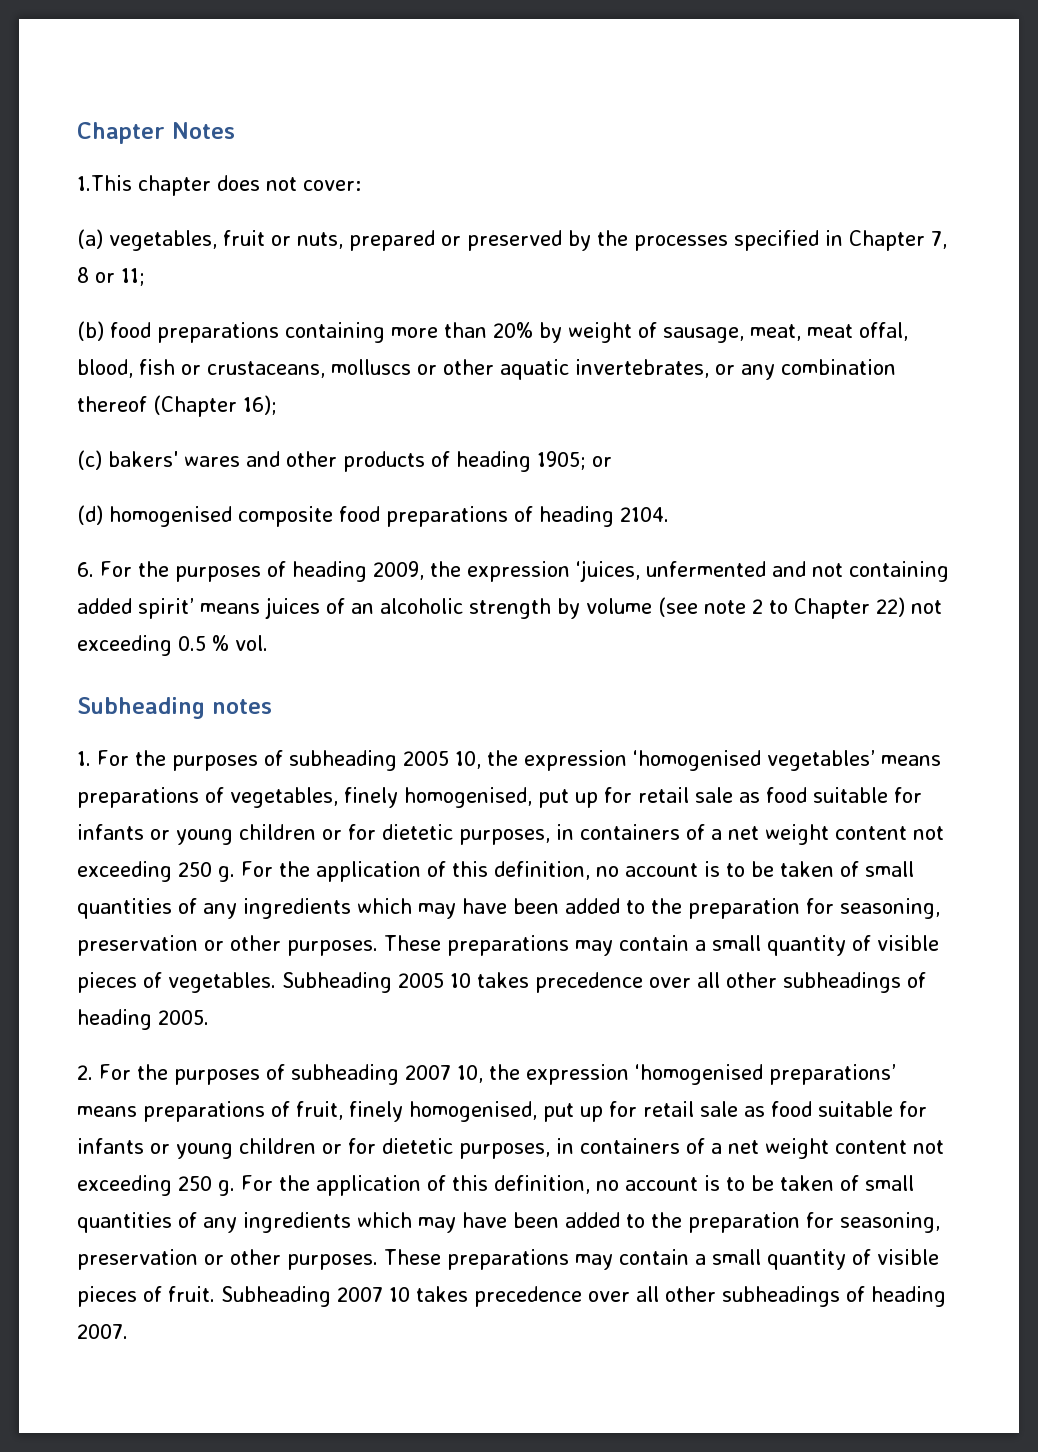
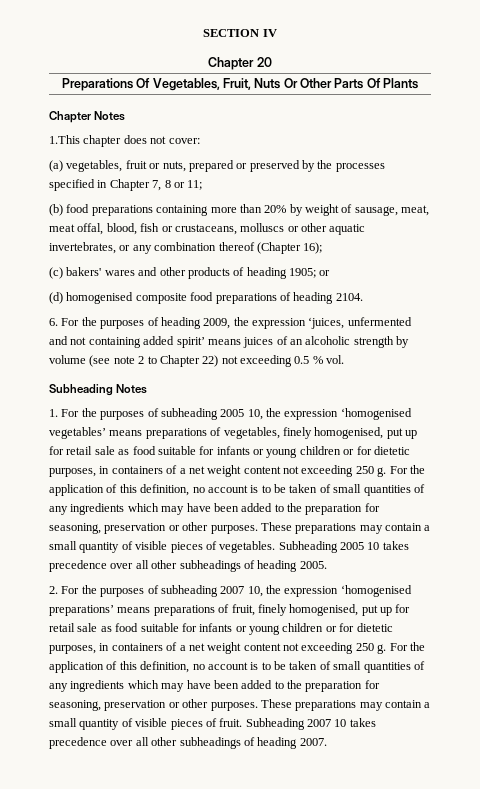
+ SECTION IV
+ Chapter 20
+ Preparations Of Vegetables, Fruit, Nuts Or Other Parts Of Plants
- Subheading notes
+ Subheading Notes

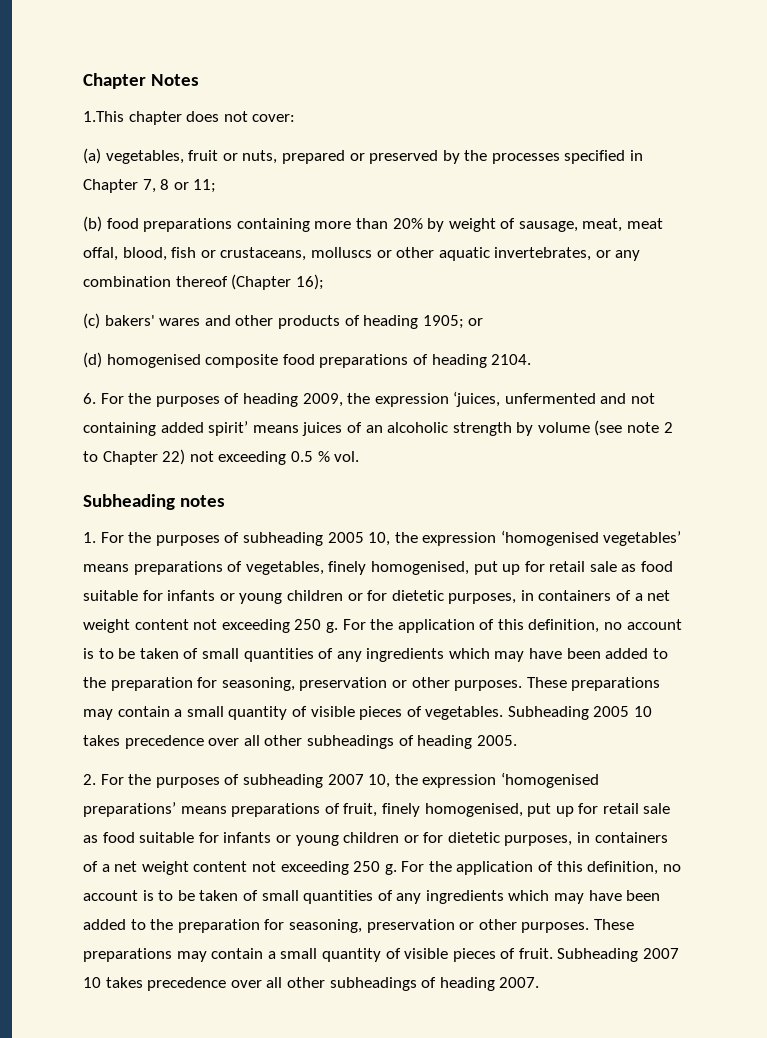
- SECTION IV
- Chapter 20
- Preparations Of Vegetables, Fruit, Nuts Or Other Parts Of Plants
- Subheading Notes
+ Subheading notes

